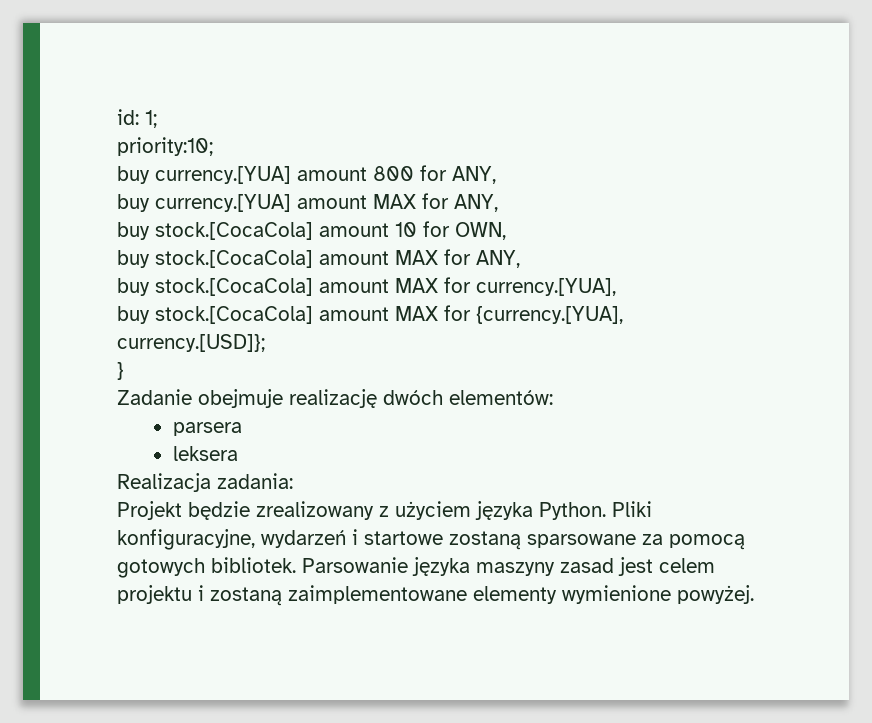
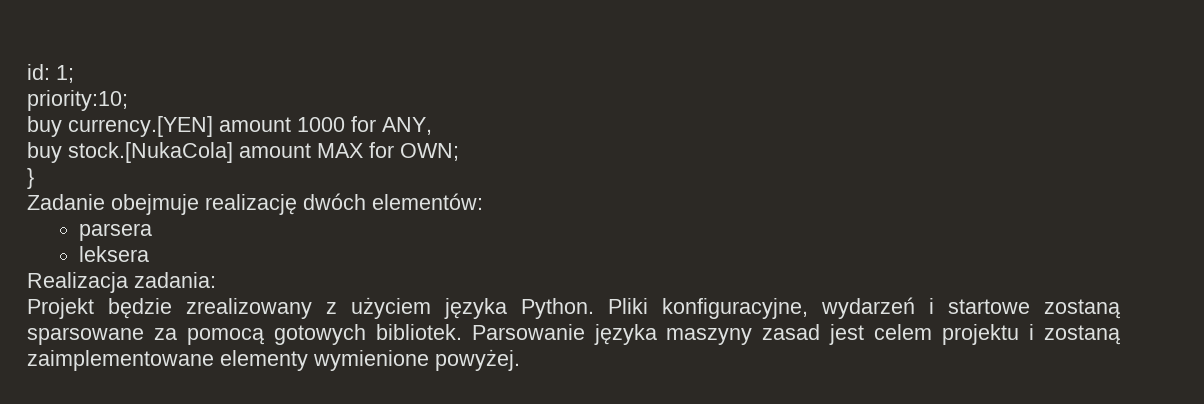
- buy currency.[YUA] amount 800 for ANY,
- buy currency.[YUA] amount MAX for ANY,
- buy stock.[CocaCola] amount 10 for OWN,
- buy stock.[CocaCola] amount MAX for ANY,
- buy stock.[CocaCola] amount MAX for currency.[YUA],
- buy stock.[CocaCola] amount MAX for {currency.[YUA], currency.[USD]};
+ buy currency.[YEN] amount 1000 for ANY,
+ buy stock.[NukaCola] amount MAX for OWN;

